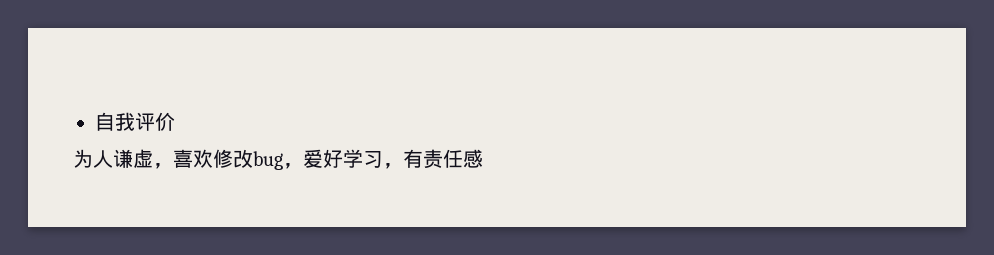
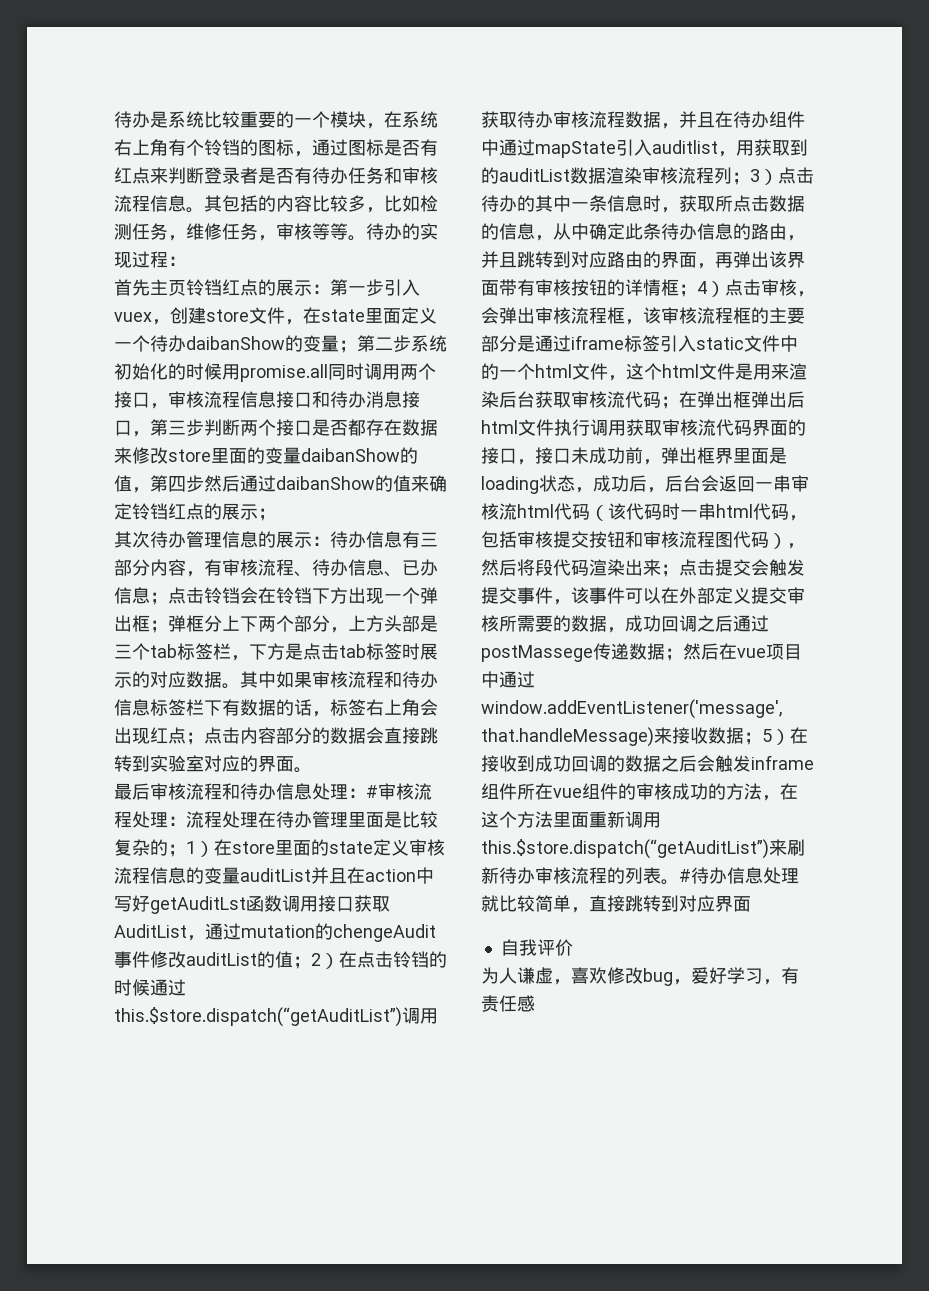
+ 待办是系统比较重要的一个模块，在系统右上角有个铃铛的图标，通过图标是否有红点来判断登录者是否有待办任务和审核流程信息。其包括的内容比较多，比如检测任务，维修任务，审核等等。待办的实现过程：
+ 首先主页铃铛红点的展示：第一步引入vuex，创建store文件，在state里面定义一个待办daibanShow的变量；第二步系统初始化的时候用promise.all同时调用两个接口，审核流程信息接口和待办消息接口，第三步判断两个接口是否都存在数据来修改store里面的变量daibanShow的值，第四步然后通过daibanShow的值来确定铃铛红点的展示；
+ 其次待办管理信息的展示：待办信息有三部分内容，有审核流程、待办信息、已办信息；点击铃铛会在铃铛下方出现一个弹出框；弹框分上下两个部分，上方头部是三个tab标签栏，下方是点击tab标签时展示的对应数据。其中如果审核流程和待办信息标签栏下有数据的话，标签右上角会出现红点；点击内容部分的数据会直接跳转到实验室对应的界面。
+ 最后审核流程和待办信息处理：#审核流程处理：流程处理在待办管理里面是比较复杂的；1）在store里面的state定义审核流程信息的变量auditList并且在action中写好getAuditLst函数调用接口获取AuditList，通过mutation的chengeAudit事件修改auditList的值；2）在点击铃铛的时候通过this.$store.dispatch(“getAuditList”)调用获取待办审核流程数据，并且在待办组件中通过mapState引入auditlist，用获取到的auditList数据渲染审核流程列；3）点击待办的其中一条信息时，获取所点击数据的信息，从中确定此条待办信息的路由，并且跳转到对应路由的界面，再弹出该界面带有审核按钮的详情框；4）点击审核，会弹出审核流程框，该审核流程框的主要部分是通过iframe标签引入static文件中的一个html文件，这个html文件是用来渲染后台获取审核流代码；在弹出框弹出后html文件执行调用获取审核流代码界面的接口，接口未成功前，弹出框界里面是loading状态，成功后，后台会返回一串审核流html代码（该代码时一串html代码，包括审核提交按钮和审核流程图代码），然后将段代码渲染出来；点击提交会触发提交事件，该事件可以在外部定义提交审核所需要的数据，成功回调之后通过postMassege传递数据；然后在vue项目中通过window.addEventListener('message', that.handleMessage)来接收数据；5）在接收到成功回调的数据之后会触发inframe组件所在vue组件的审核成功的方法，在这个方法里面重新调用this.$store.dispatch(“getAuditList”)来刷新待办审核流程的列表。#待办信息处理就比较简单，直接跳转到对应界面

